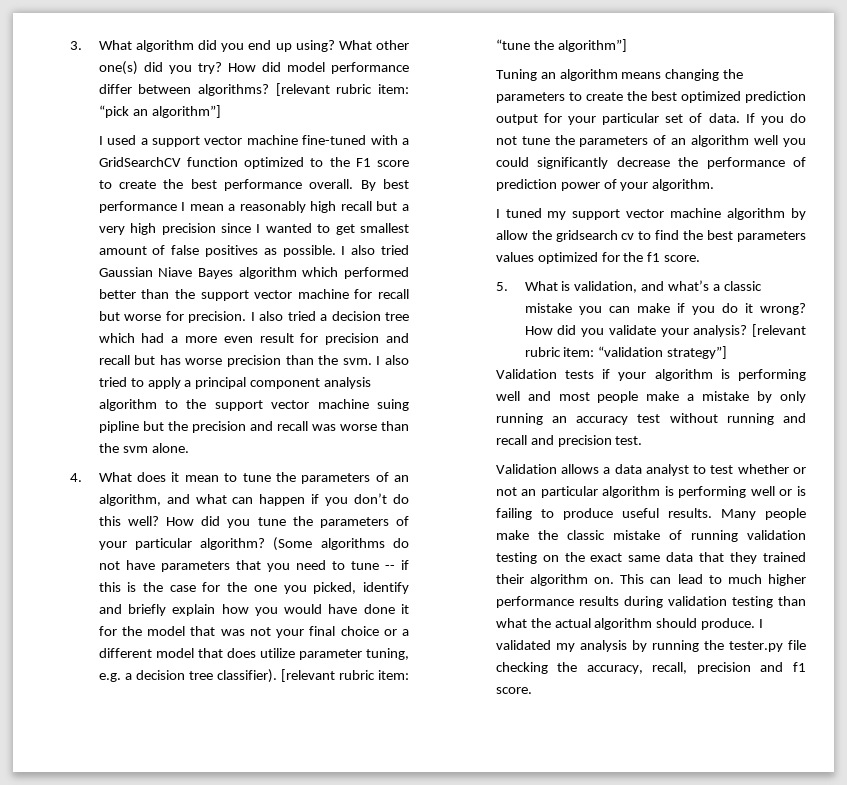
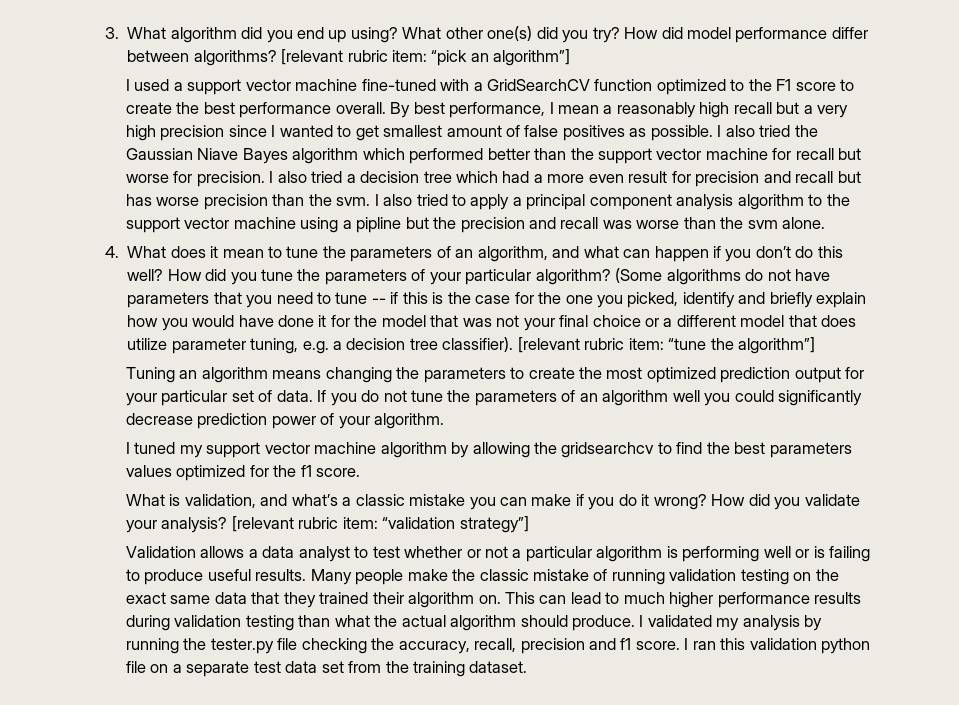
- By best performance I mean a reasonably high recall but a very high precision since I wanted to get smallest amount of false positives as possible.
+ By best performance, I mean a reasonably high recall but a very high precision since I wanted to get smallest amount of false positives as possible.
- I also tried Gaussian Niave Bayes algorithm which performed better than the support vector machine for recall but worse for precision.
+ I also tried the Gaussian Niave Bayes algorithm which performed better than the support vector machine for recall but worse for precision.
- I also tried to apply a principal component analysis algorithm to the support vector machine suing pipline but the precision and recall was worse than the svm alone.
+ I also tried to apply a principal component analysis algorithm to the support vector machine using a pipline but the precision and recall was worse than the svm alone.
- Tuning an algorithm means changing the parameters to create the best optimized prediction output for your particular set of data.
+ Tuning an algorithm means changing the parameters to create the most optimized prediction output for your particular set of data.
- If you do not tune the parameters of an algorithm well you could significantly decrease the performance of prediction power of your algorithm.
+ If you do not tune the parameters of an algorithm well you could significantly decrease prediction power of your algorithm.
- I tuned my support vector machine algorithm by allow the gridsearch cv to find the best parameters values optimized for the f1 score.
+ I tuned my support vector machine algorithm by allowing the gridsearchcv to find the best parameters values optimized for the f1 score.
- 5. What is validation, and what’s a classic mistake you can make if you do it wrong?
+ What is validation, and what’s a classic mistake you can make if you do it wrong?
- Validation tests if your algorithm is performing well and most people make a mistake by only running an accuracy test without running and recall and precision test.
- Validation allows a data analyst to test whether or not an particular algorithm is performing well or is failing to produce useful results.
+ Validation allows a data analyst to test whether or not a particular algorithm is performing well or is failing to produce useful results.
+ I ran this validation python file on a separate test data set from the training dataset.

